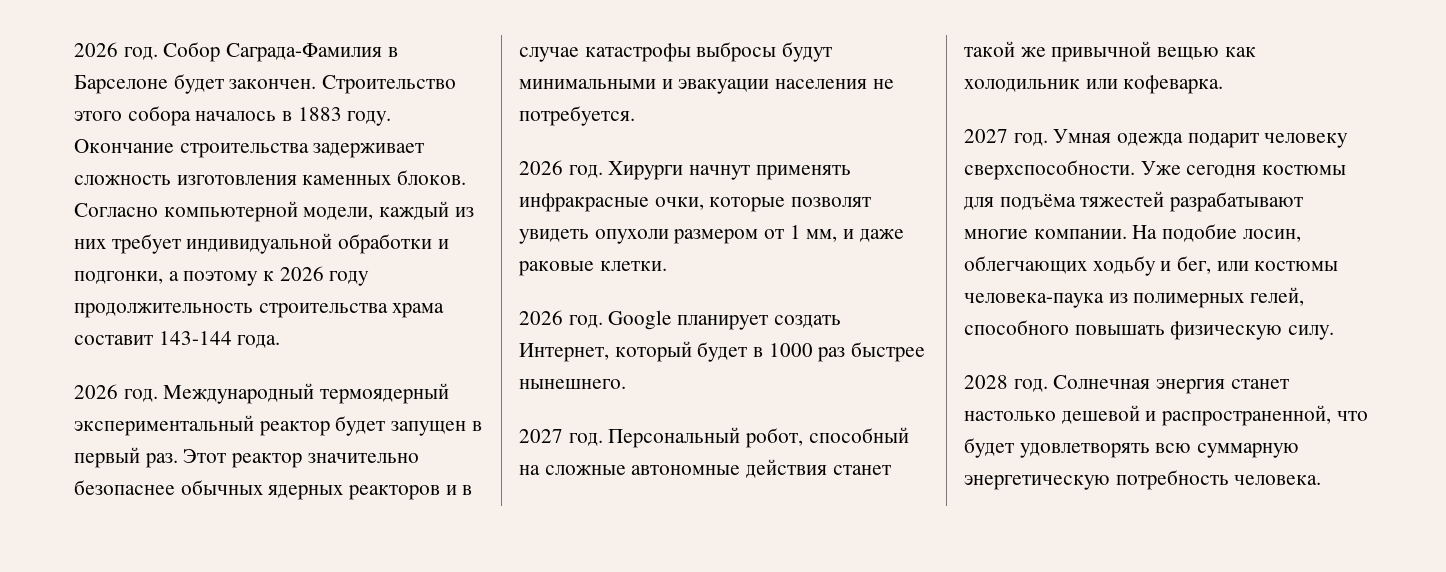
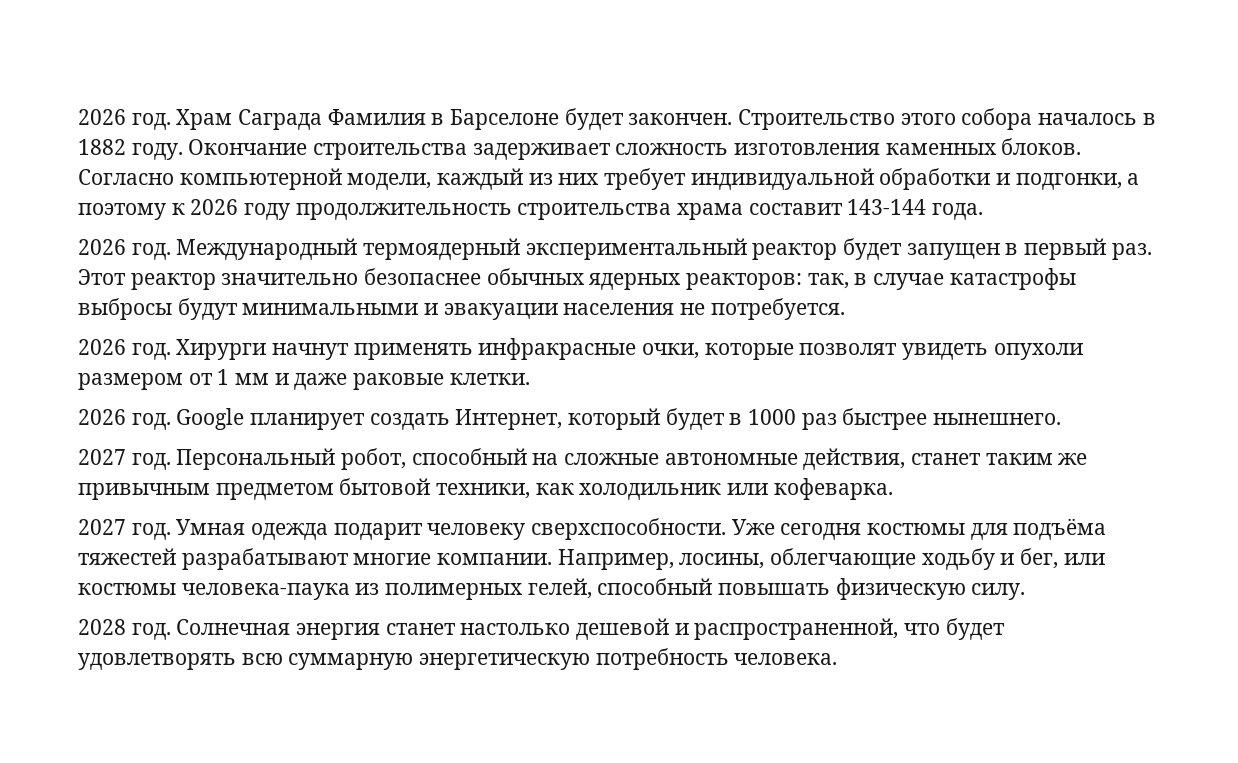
- 2026 год. Собор Саграда-Фамилия в Барселоне будет закончен.
+ 2026 год. Храм Саграда Фамилия в Барселоне будет закончен.
- Строительство этого собора началось в 1883 году.
+ Строительство этого собора началось в 1882 году.
- Этот реактор значительно безопаснее обычных ядерных реакторов и в случае катастрофы выбросы будут минимальными и эвакуации населения не потребуется.
+ Этот реактор значительно безопаснее обычных ядерных реакторов: так, в случае катастрофы выбросы будут минимальными и эвакуации населения не потребуется.
- Хирурги начнут применять инфракрасные очки, которые позволят увидеть опухоли размером от 1 мм, и даже раковые клетки.
+ Хирурги начнут применять инфракрасные очки, которые позволят увидеть опухоли размером от 1 мм и даже раковые клетки.
- Персональный робот, способный на сложные автономные действия станет такой же привычной вещью как холодильник или кофеварка.
+ Персональный робот, способный на сложные автономные действия, станет таким же привычным предметом бытовой техники, как холодильник или кофеварка.
- На подобие лосин, облегчающих ходьбу и бег, или костюмы человека-паука из полимерных гелей, способного повышать физическую силу.
+ Например, лосины, облегчающие ходьбу и бег, или костюмы человека-паука из полимерных гелей, способный повышать физическую силу.

